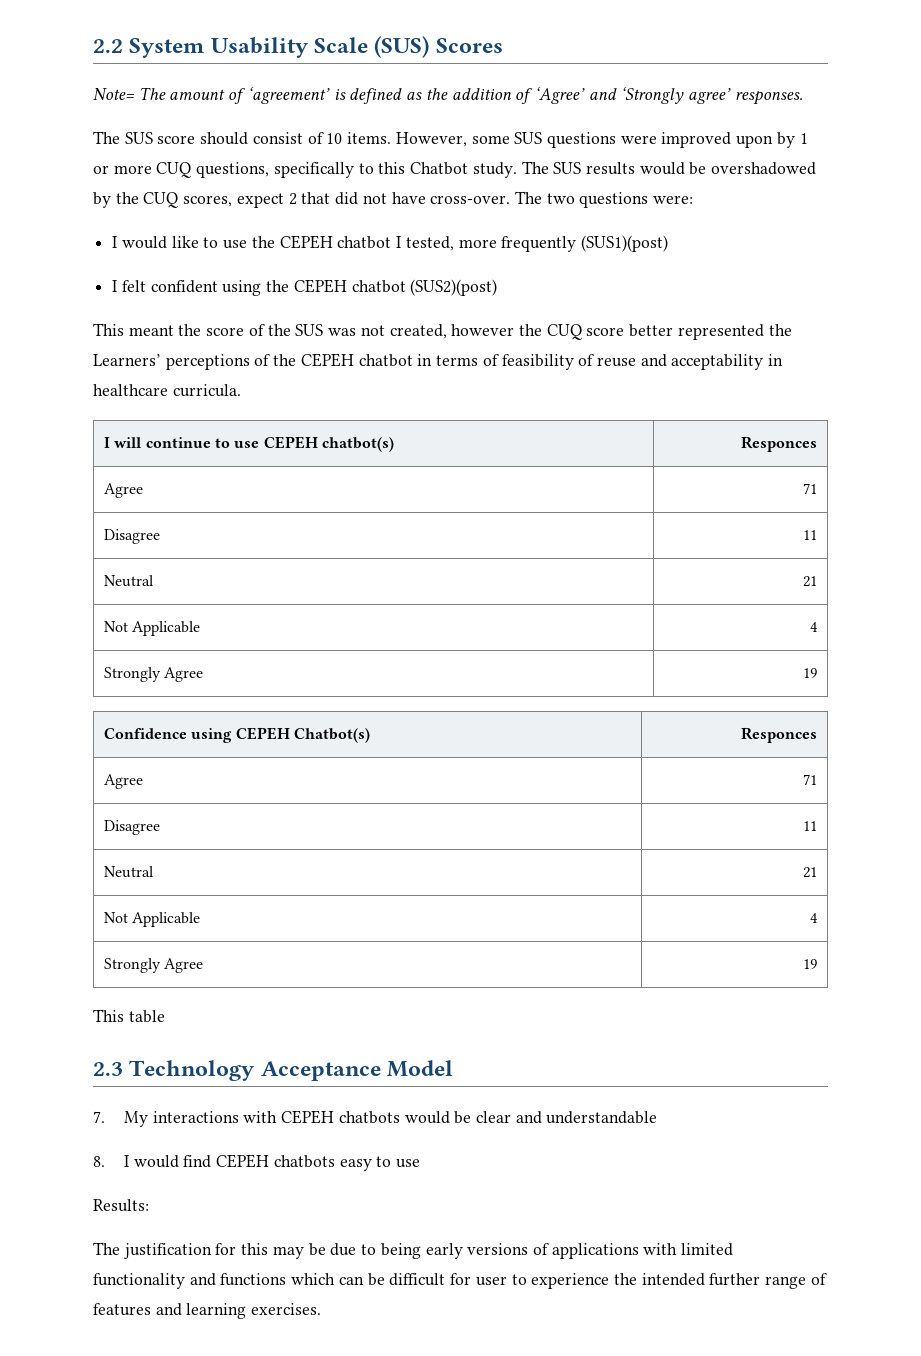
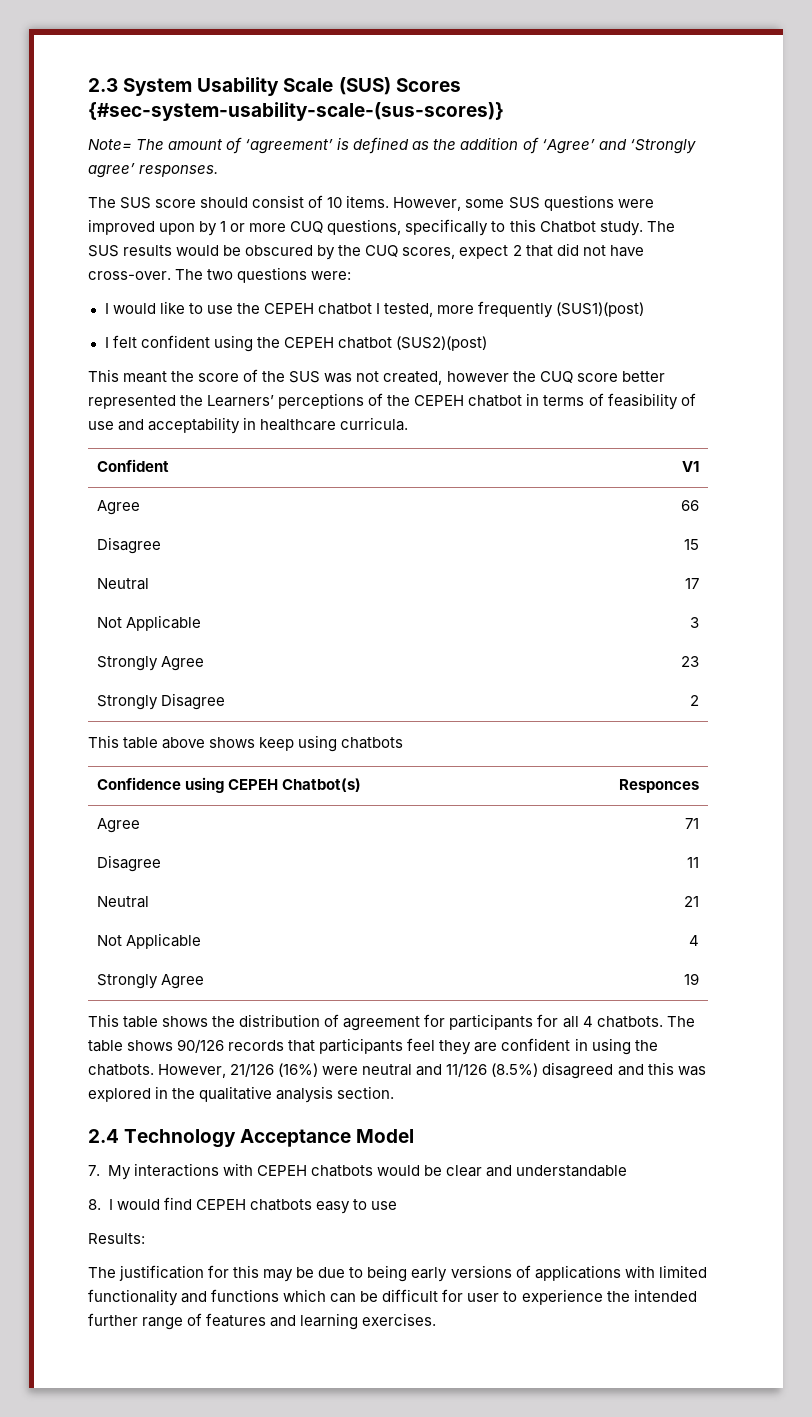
- 2.2 System Usability Scale (SUS) Scores
+ 2.3 System Usability Scale (SUS) Scores {#sec-system-usability-scale-(sus-scores)}
- The SUS results would be overshadowed by the CUQ scores, expect 2 that did not have cross-over.
+ The SUS results would be obscured by the CUQ scores, expect 2 that did not have cross-over.
- This meant the score of the SUS was not created, however the CUQ score better represented the Learners’ perceptions of the CEPEH chatbot in terms of feasibility of reuse and acceptability in healthcare curricula.
+ This meant the score of the SUS was not created, however the CUQ score better represented the Learners’ perceptions of the CEPEH chatbot in terms of feasibility of use and acceptability in healthcare curricula.
- I will continue to use CEPEH chatbot(s) | Responces
- Agree | 71
- Disagree | 11
- Neutral | 21
- Not Applicable | 4
- Strongly Agree | 19
+ Confident | V1
+ Agree | 66
+ Disagree | 15
+ Neutral | 17
+ Not Applicable | 3
+ Strongly Agree | 23
+ Strongly Disagree | 2
+ This table above shows keep using chatbots
- This table
- 2.3 Technology Acceptance Model
+ This table shows the distribution of agreement for participants for all 4 chatbots. The table shows 90/126 records that participants feel they are confident in using the chatbots. However, 21/126 (16%) were neutral and 11/126 (8.5%) disagreed and this was explored in the qualitative analysis section.
+ 2.4 Technology Acceptance Model

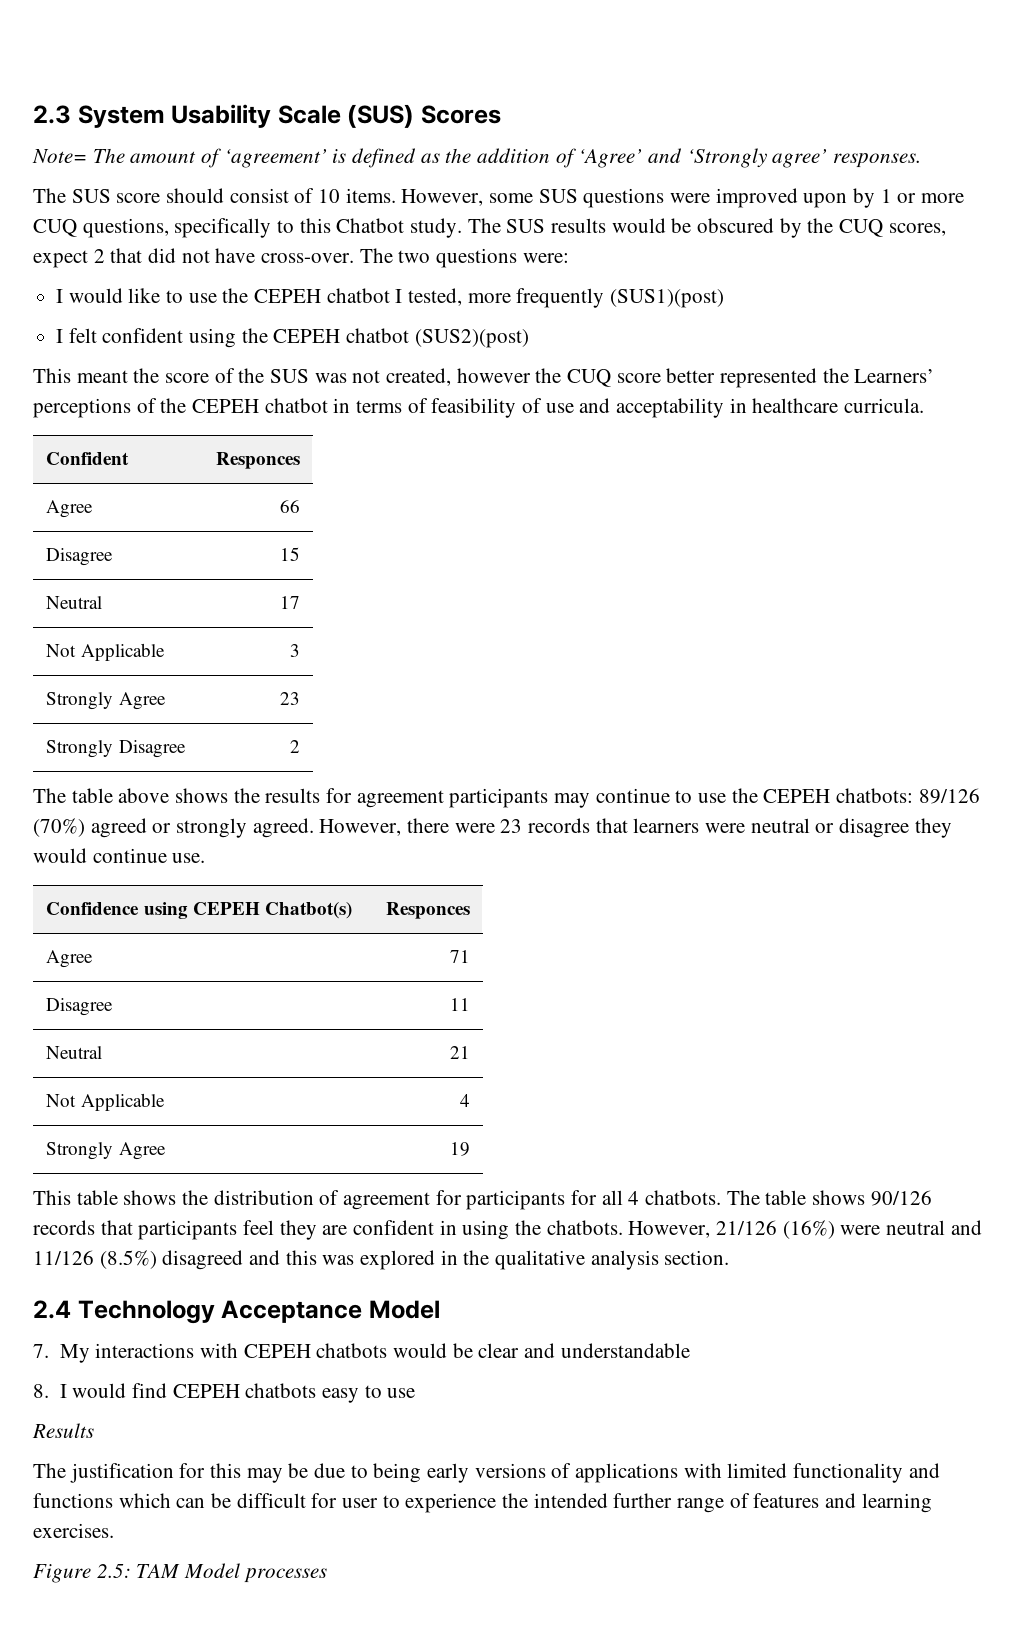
- 2.3 System Usability Scale (SUS) Scores {#sec-system-usability-scale-(sus-scores)}
+ 2.3 System Usability Scale (SUS) Scores
- Confident | V1
+ Confident | Responces
- This table above shows keep using chatbots
+ The table above shows the results for agreement participants may continue to use the CEPEH chatbots: 89/126 (70%) agreed or strongly agreed. However, there were 23 records that learners were neutral or disagree they would continue use.
- Results:
+ Results
+ Figure 2.5: TAM Model processes

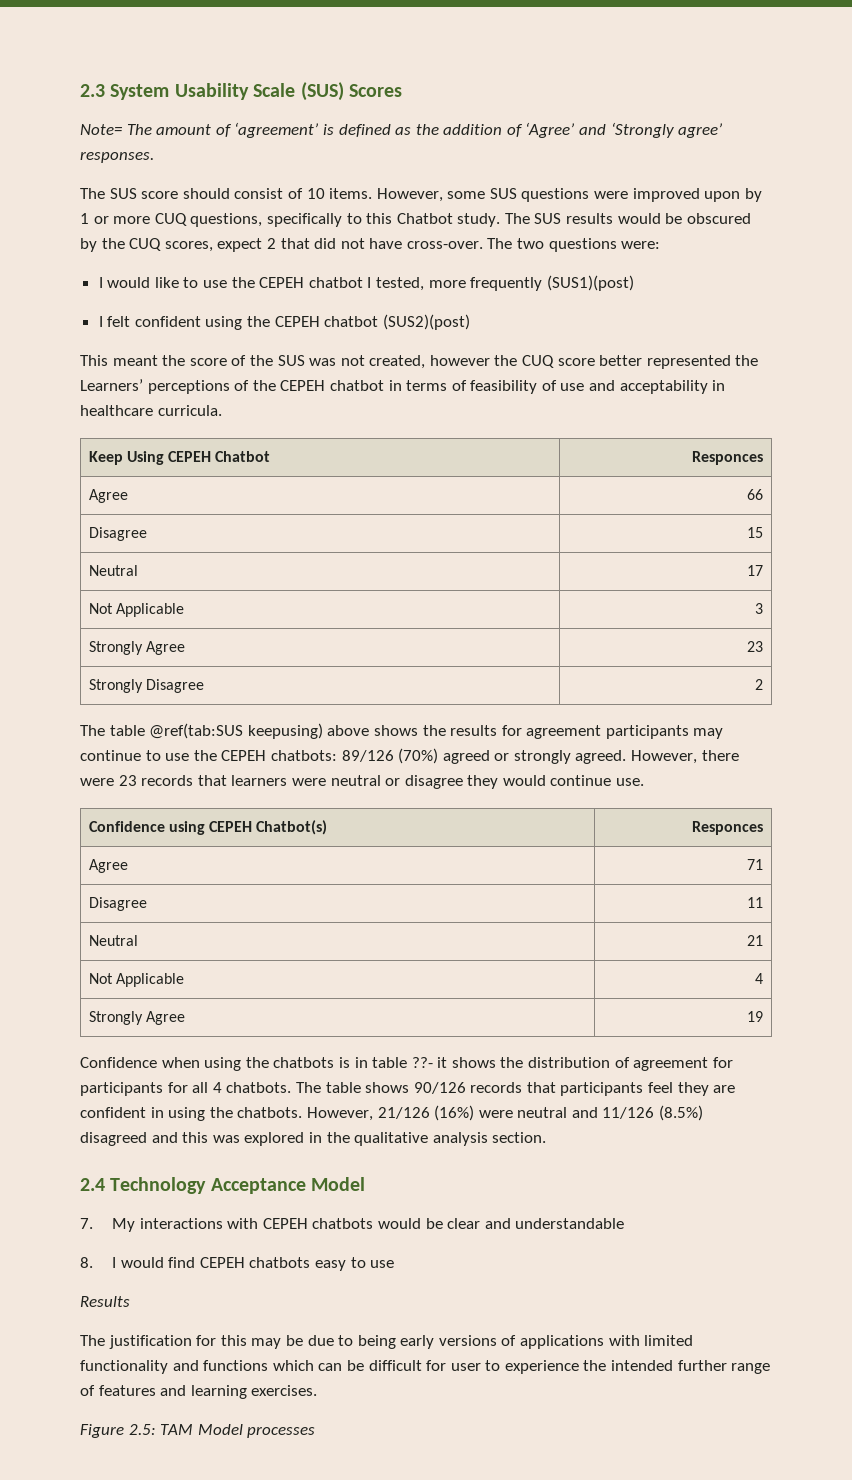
- Confident | Responces
+ Keep Using CEPEH Chatbot | Responces
- The table above shows the results for agreement participants may continue to use the CEPEH chatbots: 89/126 (70%) agreed or strongly agreed.
+ The table @ref(tab:SUS keepusing) above shows the results for agreement participants may continue to use the CEPEH chatbots: 89/126 (70%) agreed or strongly agreed.
- This table shows the distribution of agreement for participants for all 4 chatbots.
+ Confidence when using the chatbots is in table ??- it shows the distribution of agreement for participants for all 4 chatbots.

